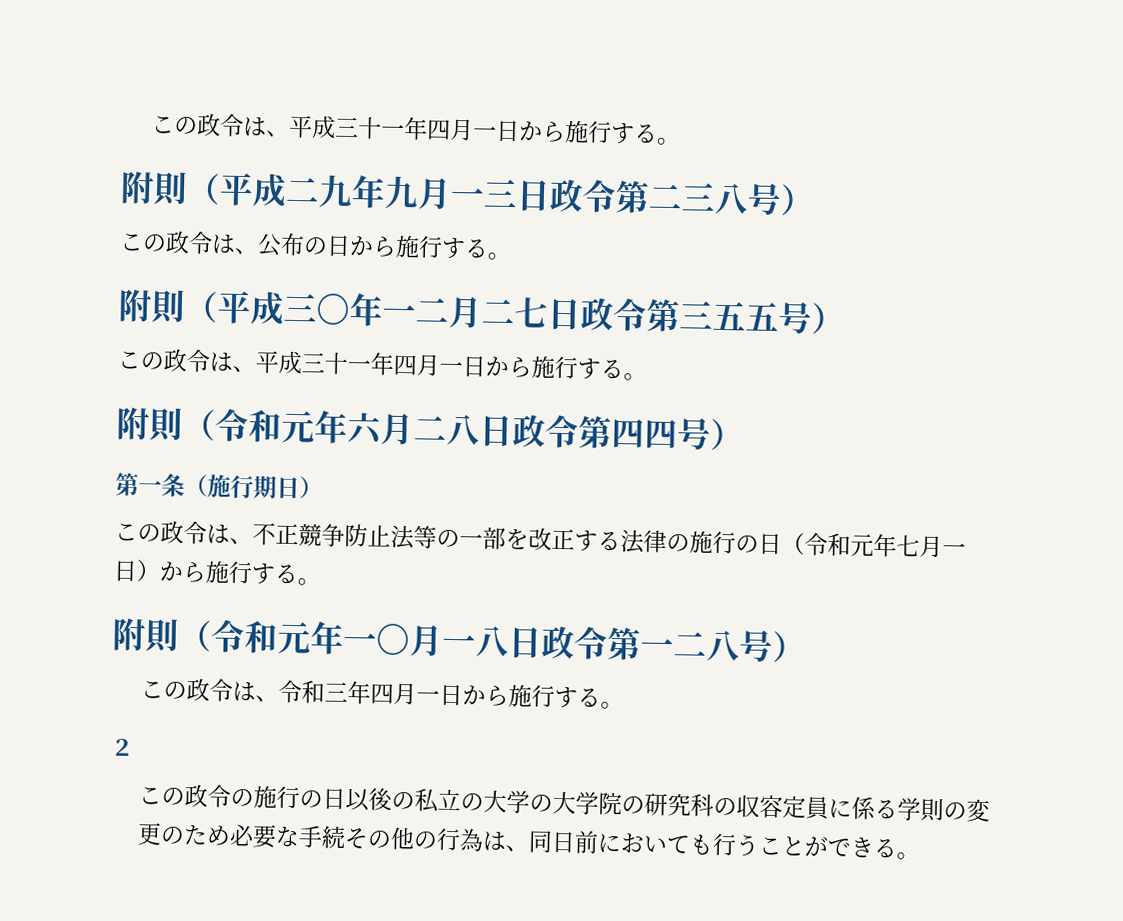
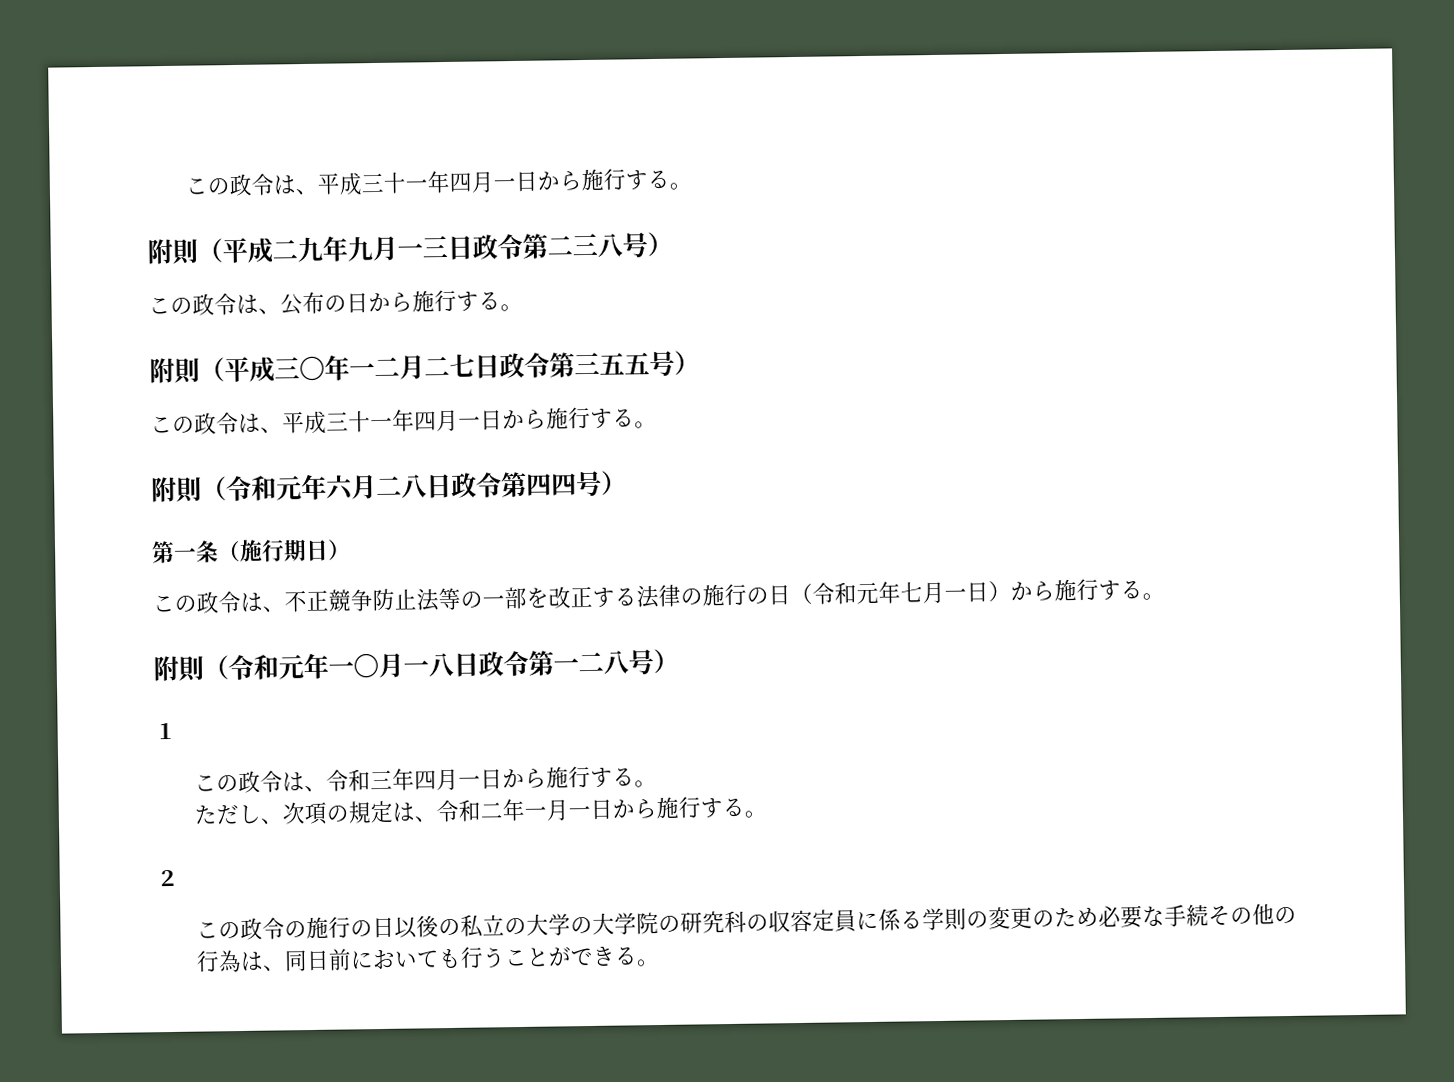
+ １
+ ただし、次項の規定は、令和二年一月一日から施行する。

